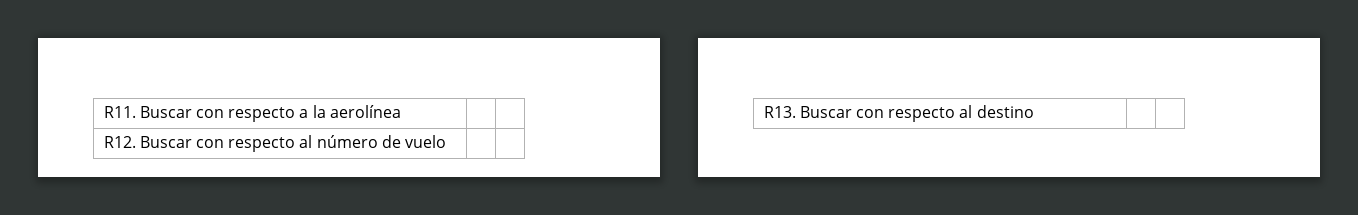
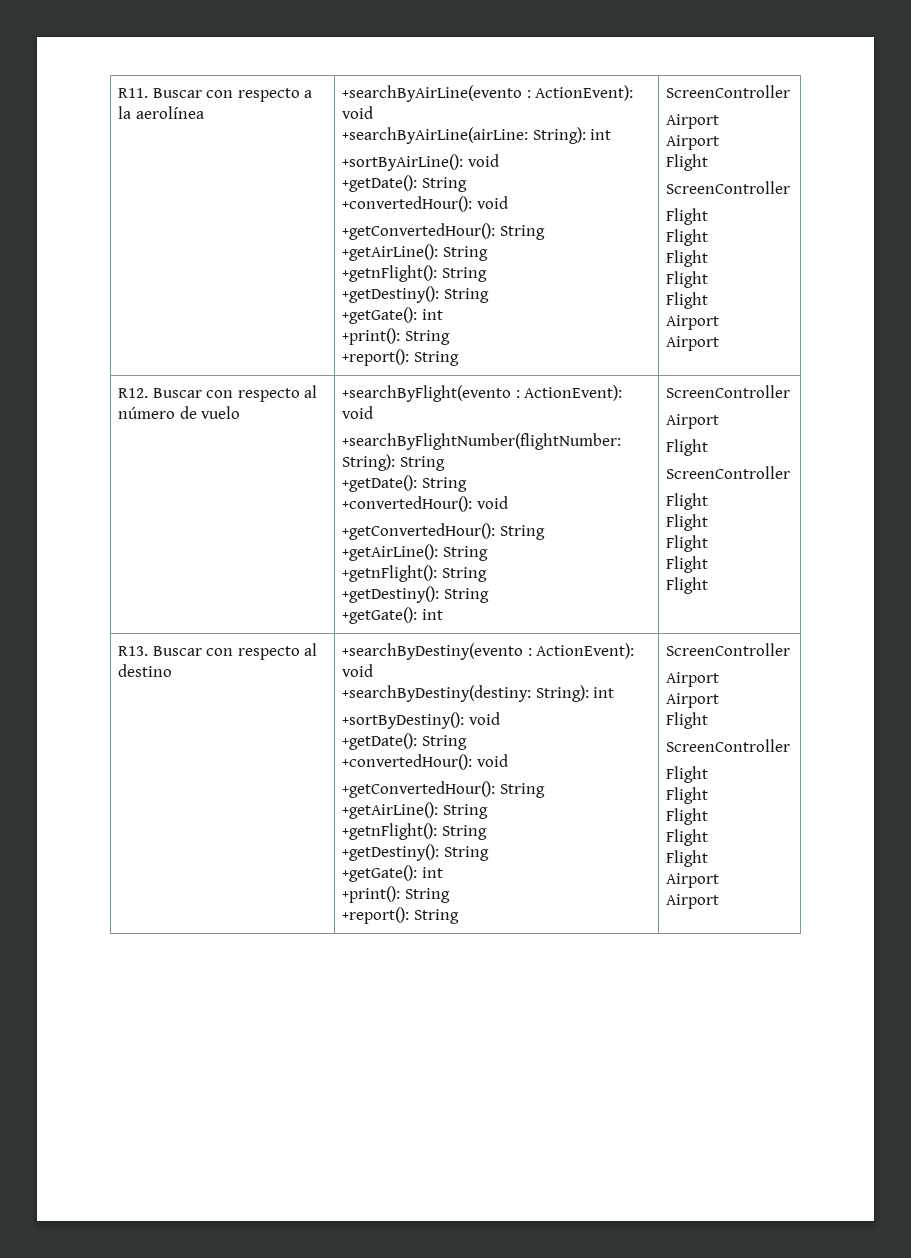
+ +searchByAirLine(evento : ActionEvent): void
+ +searchByAirLine(airLine: String): int
+ +sortByAirLine(): void
+ +getDate(): String
+ +convertedHour(): void
+ +getConvertedHour(): String
+ +getAirLine(): String
+ +getnFlight(): String
+ +getDestiny(): String
+ +getGate(): int
+ +print(): String
+ +report(): String | ScreenController
+ Airport
+ Airport
+ Flight
+ ScreenController
+ Flight
+ Flight
+ Flight
+ Flight
+ Flight
+ Airport
+ Airport
- R12. Buscar con respecto al número de vuelo | |
+ R12. Buscar con respecto al número de vuelo | +searchByFlight(evento : ActionEvent): void
+ +searchByFlightNumber(flightNumber: String): String
+ +getDate(): String
+ +convertedHour(): void
+ +getConvertedHour(): String
+ +getAirLine(): String
+ +getnFlight(): String
+ +getDestiny(): String
+ +getGate(): int | ScreenController
+ Airport
+ Flight
+ ScreenController
+ Flight
+ Flight
+ Flight
+ Flight
+ Flight
+ +searchByDestiny(evento : ActionEvent): void
+ +searchByDestiny(destiny: String): int
+ +sortByDestiny(): void
+ +getDate(): String
+ +convertedHour(): void
+ +getConvertedHour(): String
+ +getAirLine(): String
+ +getnFlight(): String
+ +getDestiny(): String
+ +getGate(): int
+ +print(): String
+ +report(): String | ScreenController
+ Airport
+ Airport
+ Flight
+ ScreenController
+ Flight
+ Flight
+ Flight
+ Flight
+ Flight
+ Airport
+ Airport

